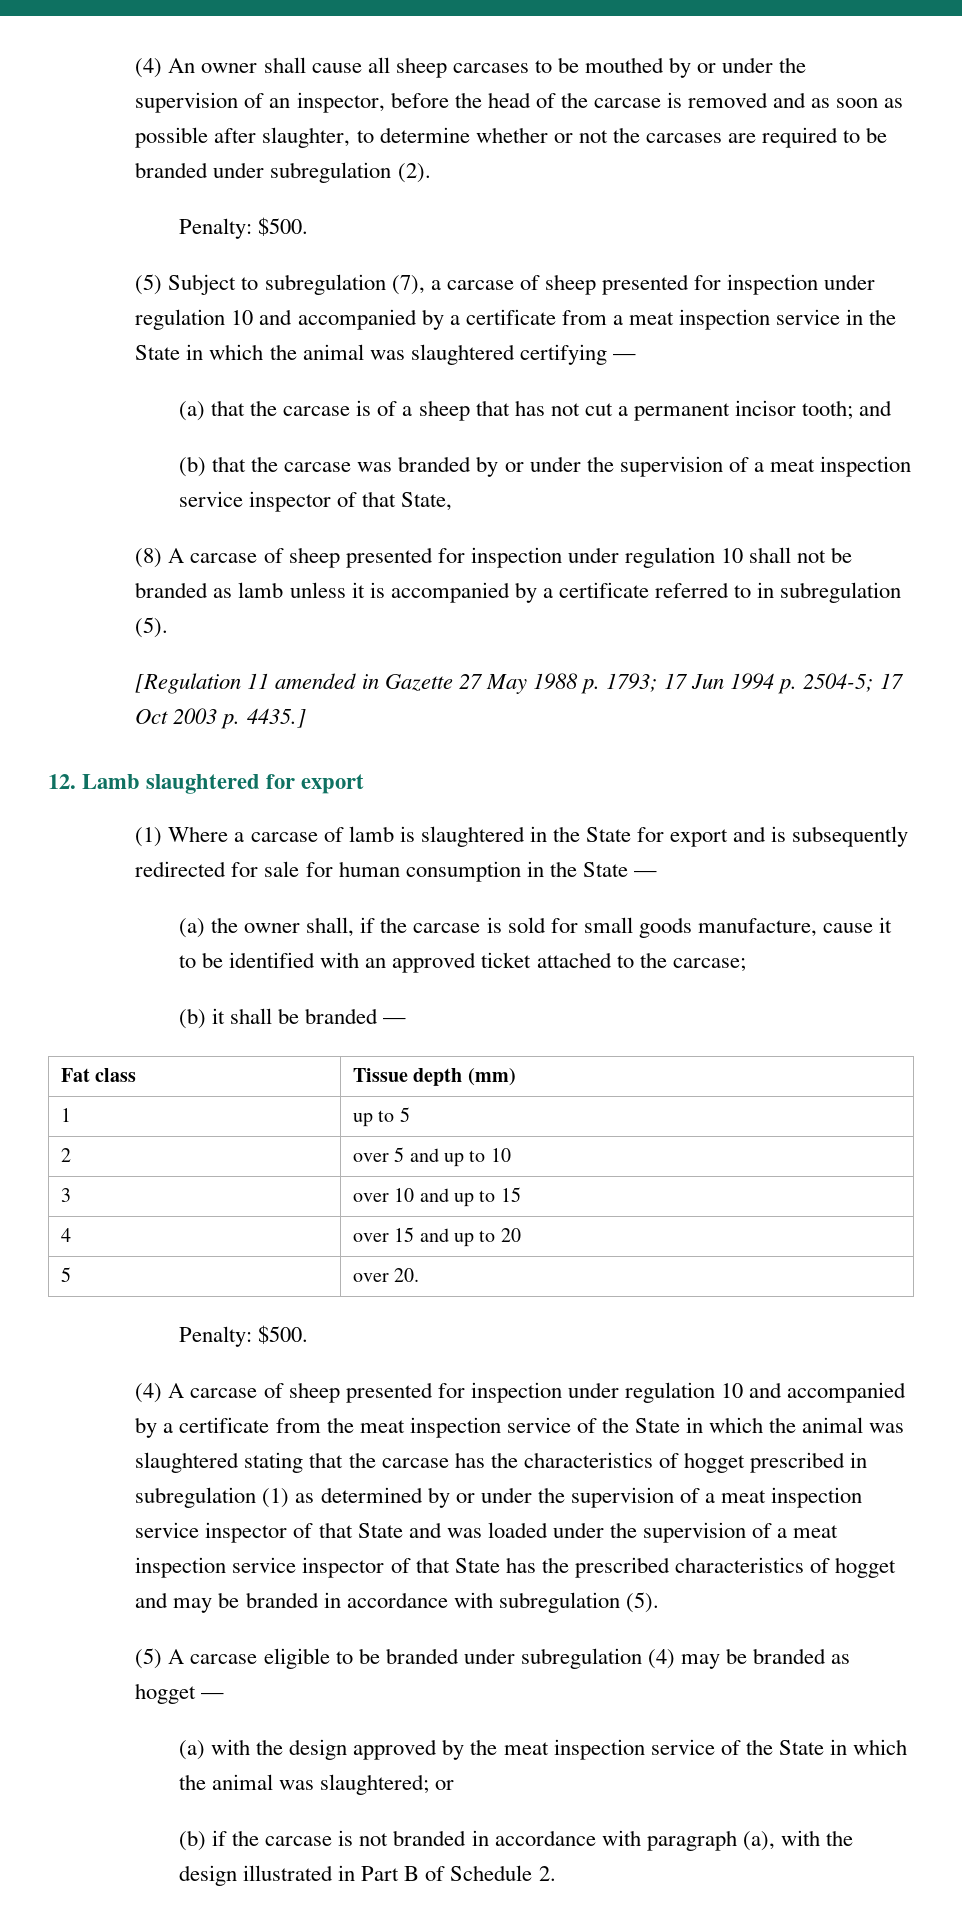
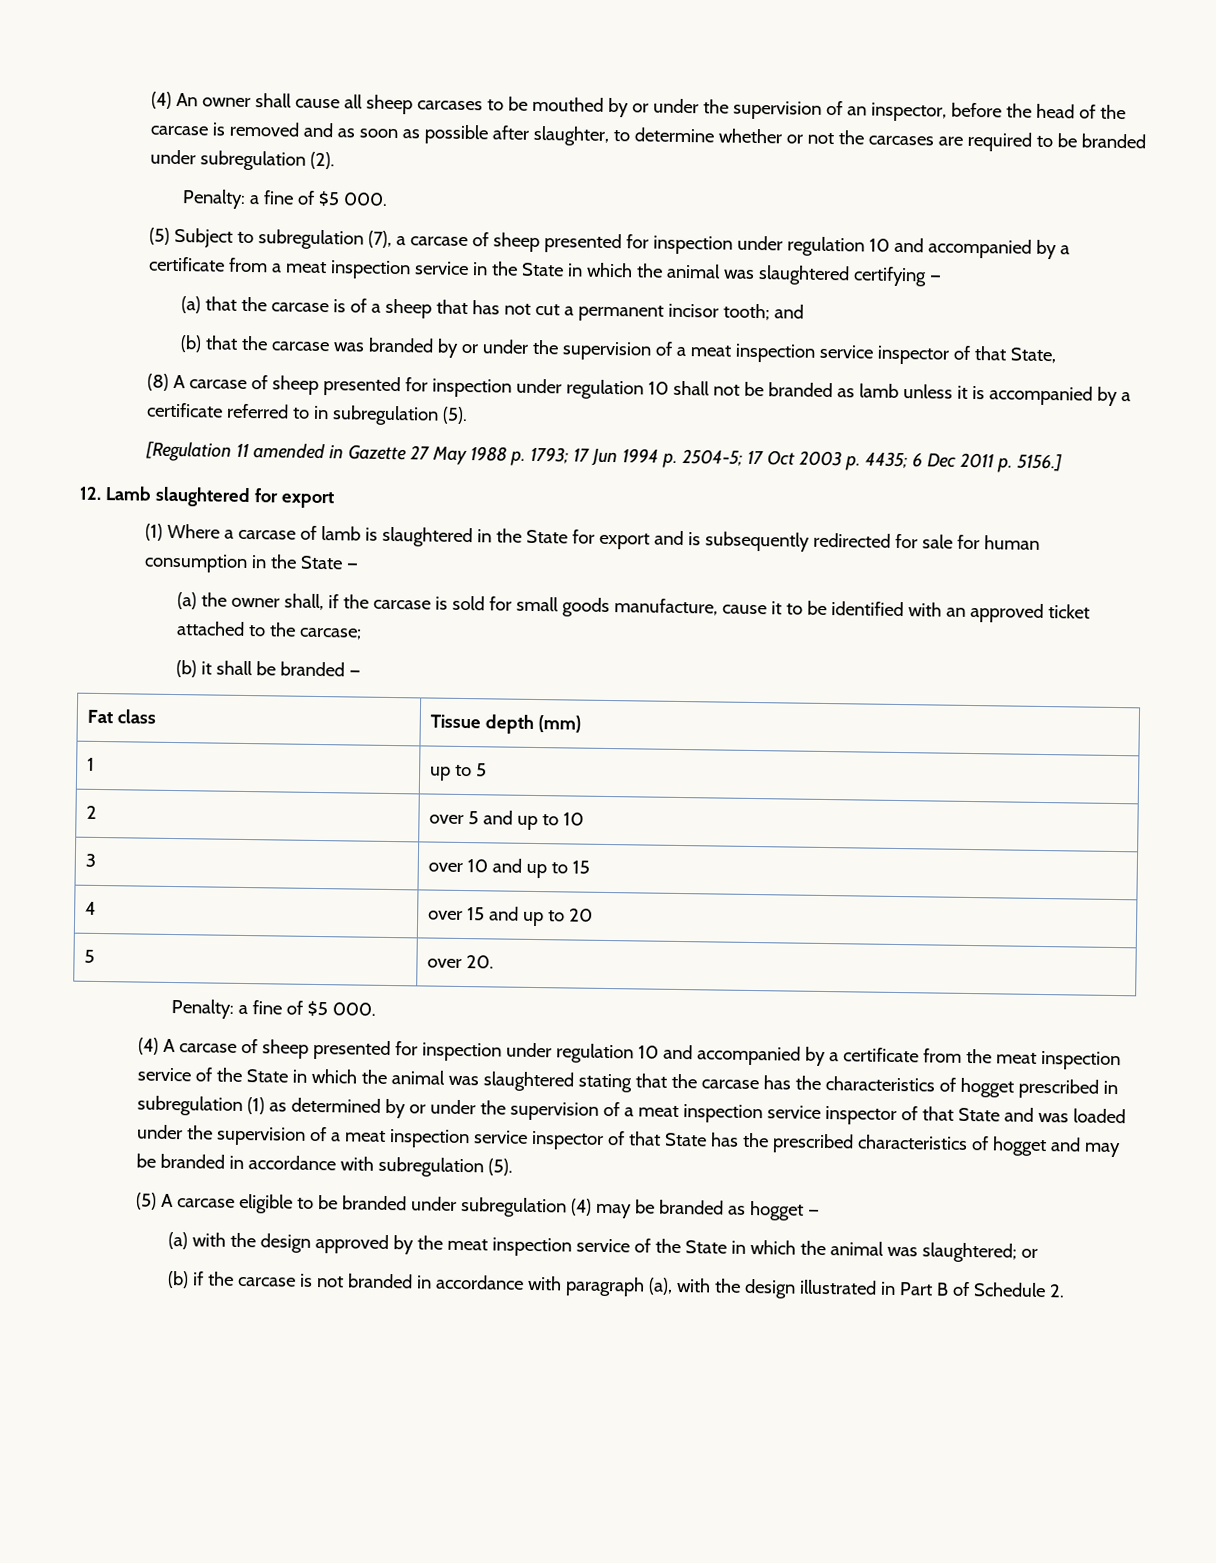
  (4) An owner shall cause all sheep carcases to be mouthed by or under the supervision of an inspector, before the head of the carcase is removed and as soon as possible after slaughter, to determine whether or not the carcases are required to be branded under subregulation (2).
- Penalty: $500.
+ Penalty: a fine of $5 000.
- [Regulation 11 amended in Gazette 27 May 1988 p. 1793; 17 Jun 1994 p. 2504-5; 17 Oct 2003 p. 4435.]
+ [Regulation 11 amended in Gazette 27 May 1988 p. 1793; 17 Jun 1994 p. 2504-5; 17 Oct 2003 p. 4435; 6 Dec 2011 p. 5156.]
  5 | over 20.
- Penalty: $500.
+ Penalty: a fine of $5 000.

